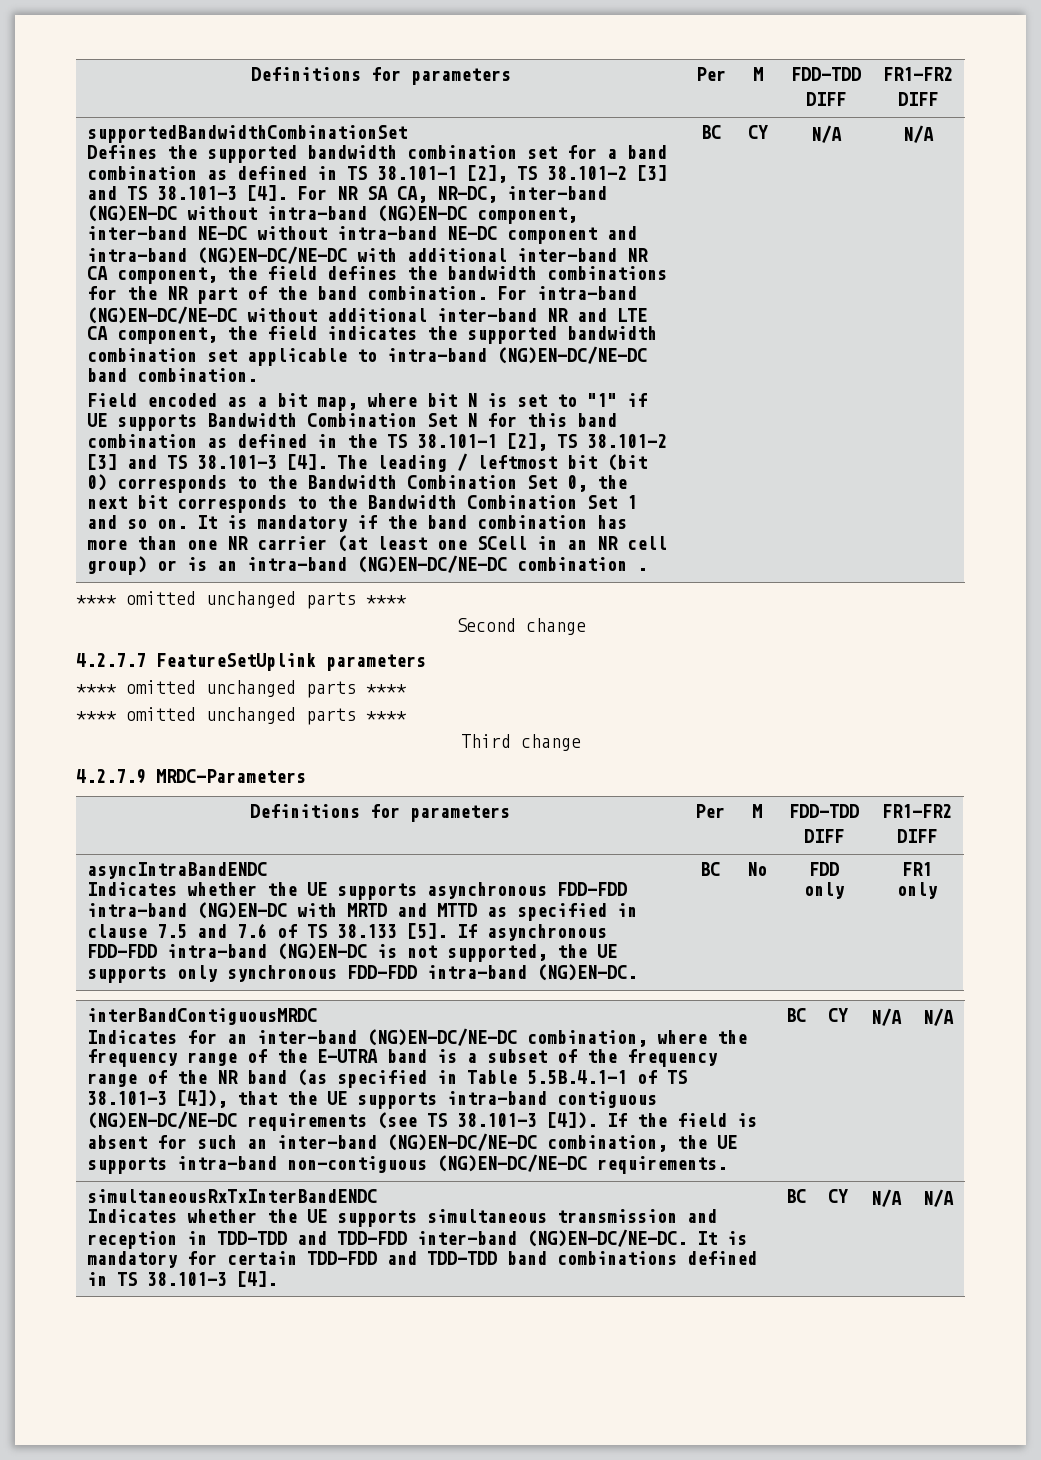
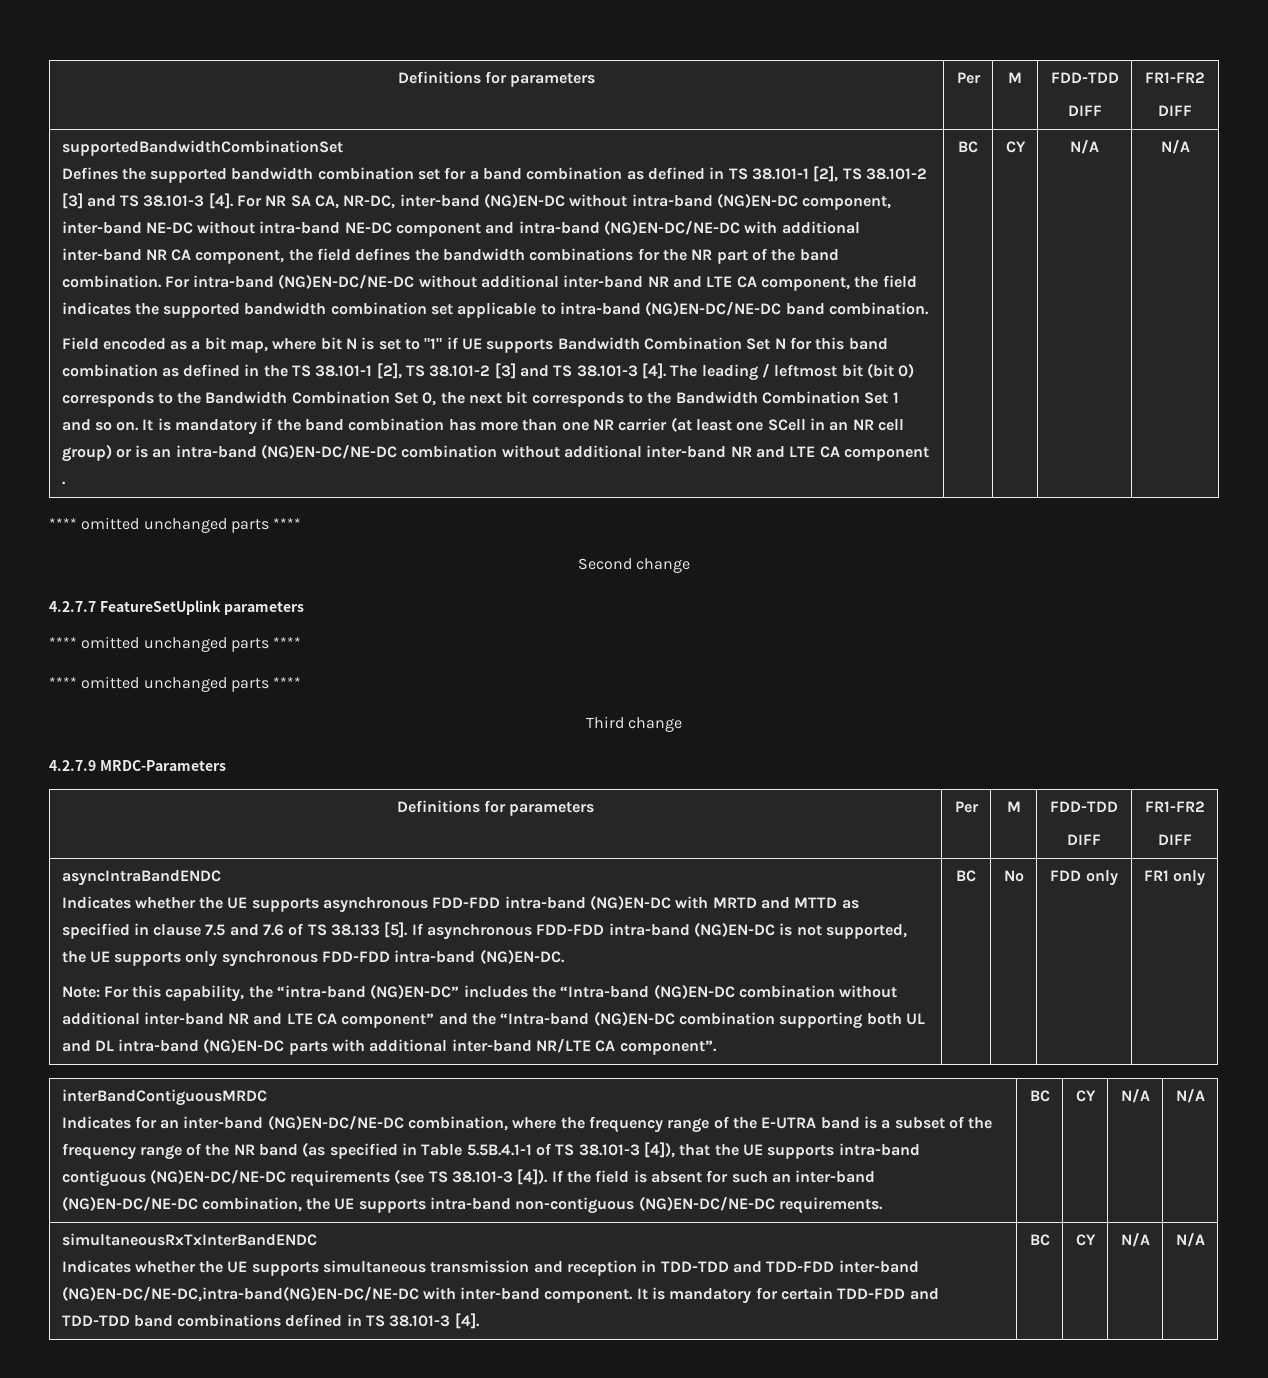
- It is mandatory if the band combination has more than one NR carrier (at least one SCell in an NR cell group) or is an intra-band (NG)EN-DC/NE-DC combination .
+ It is mandatory if the band combination has more than one NR carrier (at least one SCell in an NR cell group) or is an intra-band (NG)EN-DC/NE-DC combination without additional inter-band NR and LTE CA component .
+ Note: For this capability, the “intra-band (NG)EN-DC” includes the “Intra-band (NG)EN-DC combination without additional inter-band NR and LTE CA component” and the “Intra-band (NG)EN-DC combination supporting both UL and DL intra-band (NG)EN-DC parts with additional inter-band NR/LTE CA component”.
  simultaneousRxTxInterBandENDC
- Indicates whether the UE supports simultaneous transmission and reception in TDD-TDD and TDD-FDD inter-band (NG)EN-DC/NE-DC. It is mandatory for certain TDD-FDD and TDD-TDD band combinations defined in TS 38.101-3 [4]. | BC | CY | N/A | N/A
+ Indicates whether the UE supports simultaneous transmission and reception in TDD-TDD and TDD-FDD inter-band (NG)EN-DC/NE-DC,intra-band(NG)EN-DC/NE-DC with inter-band component. It is mandatory for certain TDD-FDD and TDD-TDD band combinations defined in TS 38.101-3 [4]. | BC | CY | N/A | N/A

